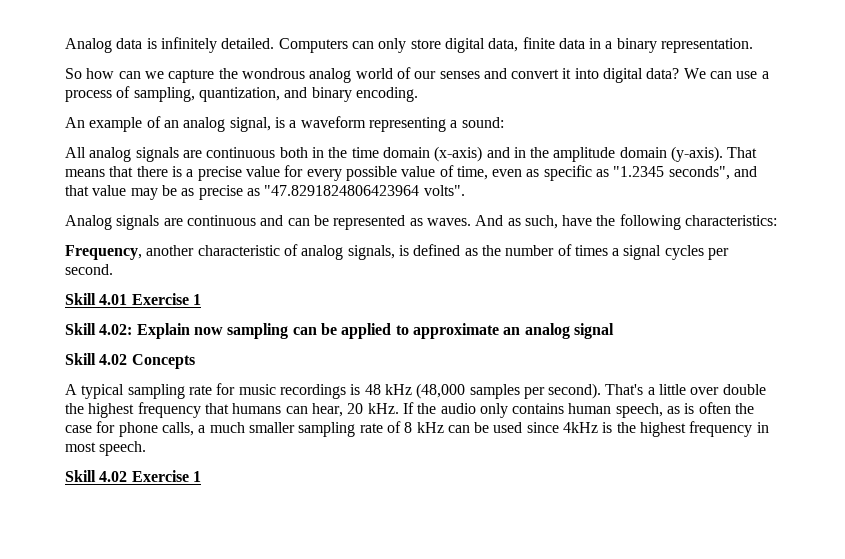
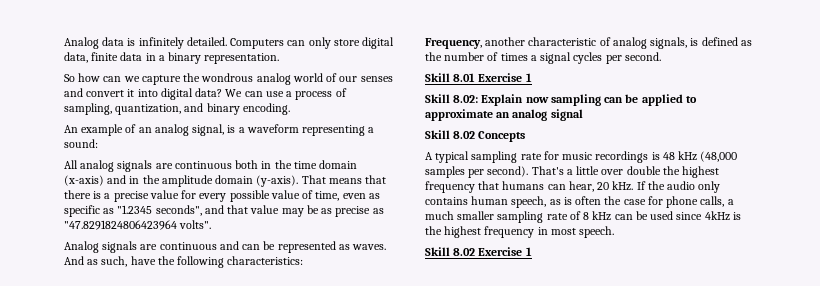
- Skill 4.01 Exercise 1
+ Skill 8.01 Exercise 1
- Skill 4.02: Explain now sampling can be applied to approximate an analog signal
+ Skill 8.02: Explain now sampling can be applied to approximate an analog signal
- Skill 4.02 Concepts
+ Skill 8.02 Concepts
- Skill 4.02 Exercise 1
+ Skill 8.02 Exercise 1

